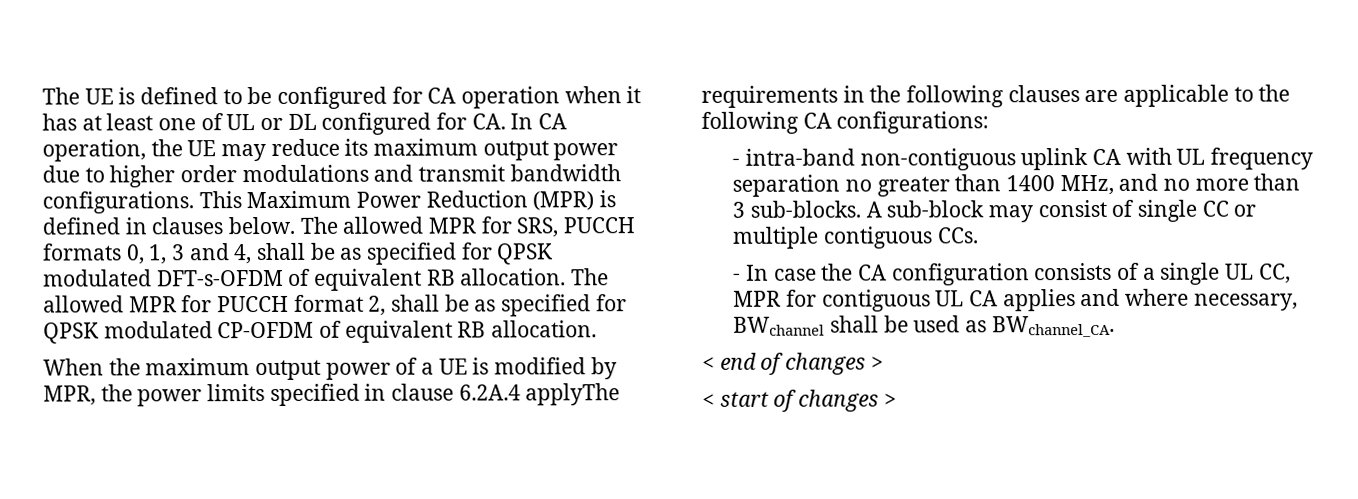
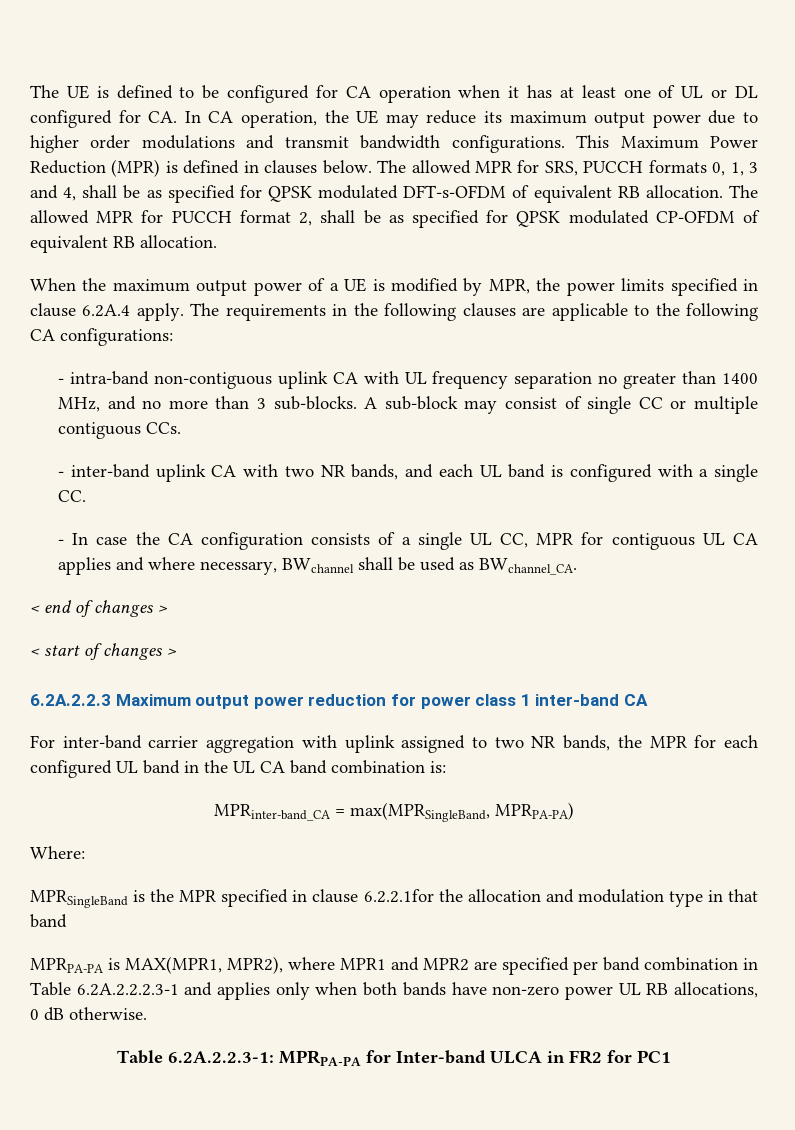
- When the maximum output power of a UE is modified by MPR, the power limits specified in clause 6.2A.4 applyThe requirements in the following clauses are applicable to the following CA configurations:
+ When the maximum output power of a UE is modified by MPR, the power limits specified in clause 6.2A.4 apply. The requirements in the following clauses are applicable to the following CA configurations:
+ - inter-band uplink CA with two NR bands, and each UL band is configured with a single CC.
+ 6.2A.2.2.3 Maximum output power reduction for power class 1 inter-band CA
+ For inter-band carrier aggregation with uplink assigned to two NR bands, the MPR for each configured UL band in the UL CA band combination is:
+ MPRinter-band_CA = max(MPRSingleBand, MPRPA-PA)
+ Where:
+ MPRSingleBand is the MPR specified in clause 6.2.2.1for the allocation and modulation type in that band
+ MPRPA-PA is MAX(MPR1, MPR2), where MPR1 and MPR2 are specified per band combination in Table 6.2A.2.2.2.3-1 and applies only when both bands have non-zero power UL RB allocations, 0 dB otherwise.
+ Table 6.2A.2.2.3-1: MPRPA-PA for Inter-band ULCA in FR2 for PC1

